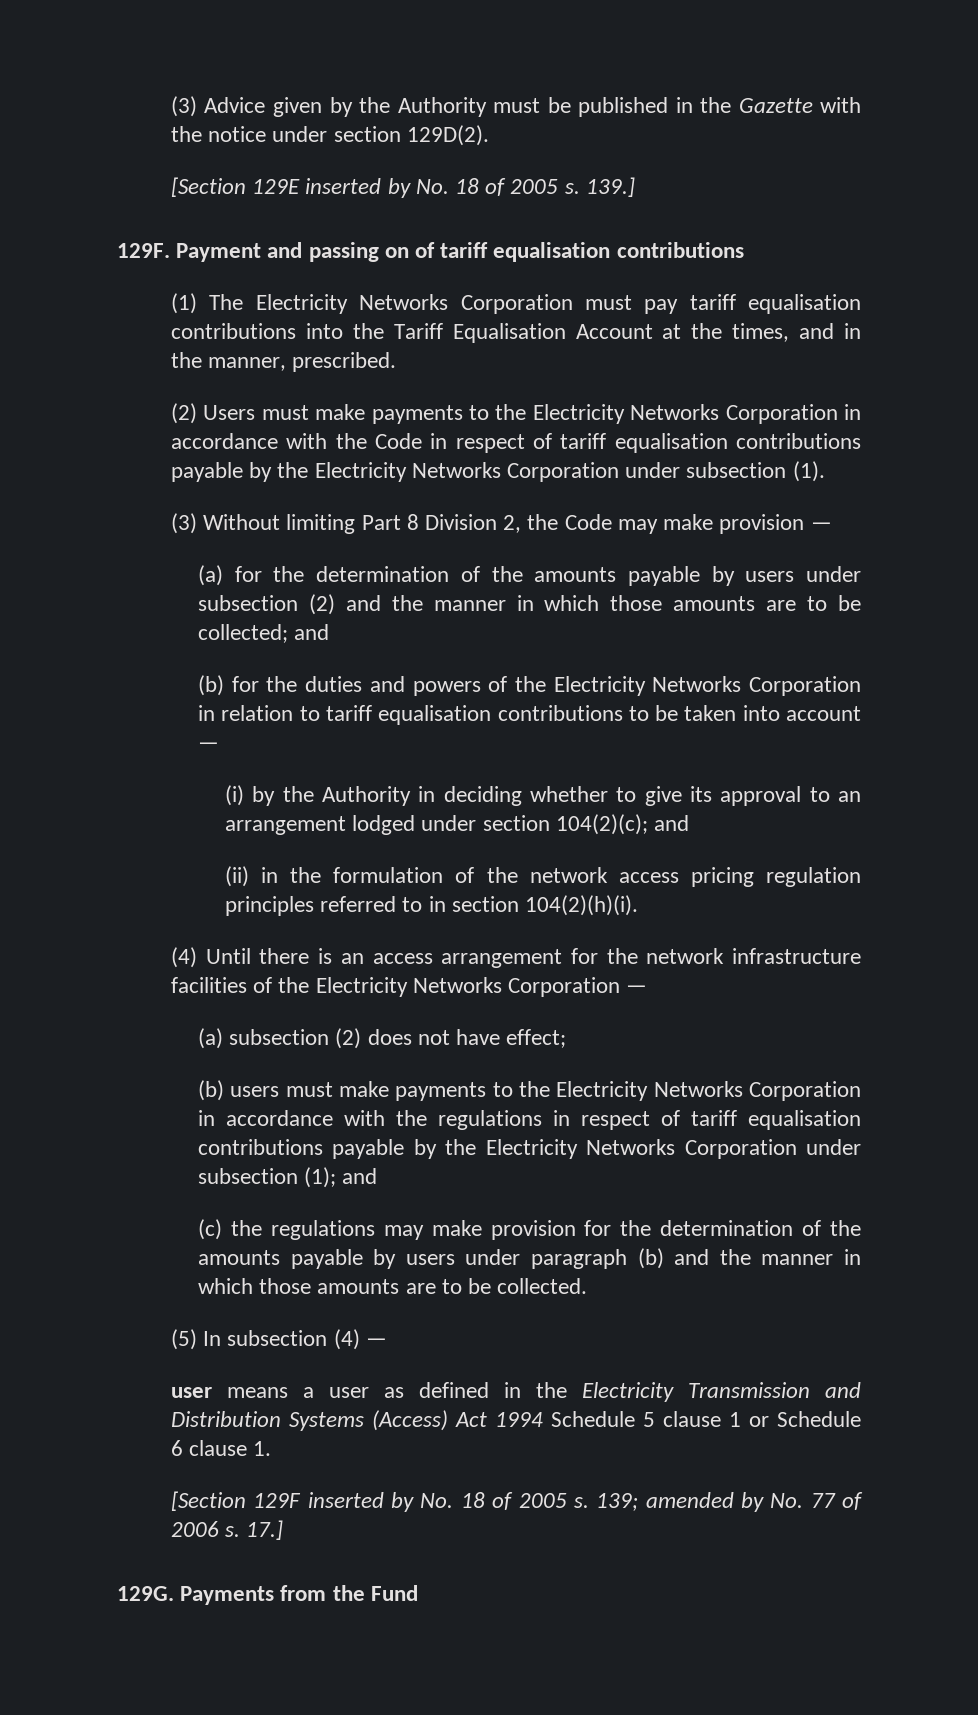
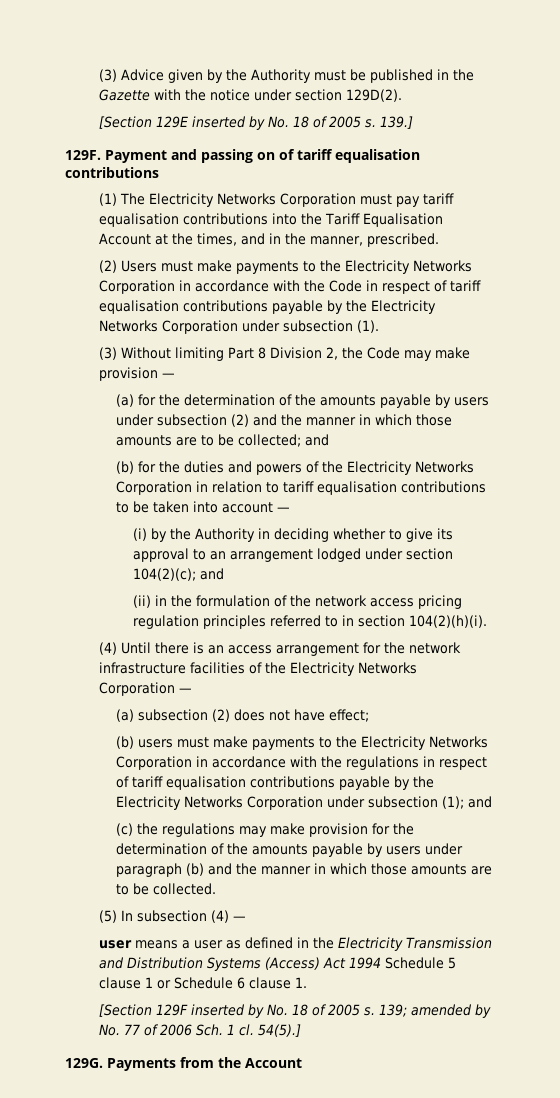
- 139; amended by No. 77 of 2006 s. 17.]
+ 139; amended by No. 77 of 2006 Sch. 1 cl. 54(5).]
- Payments from the Fund
+ Payments from the Account

